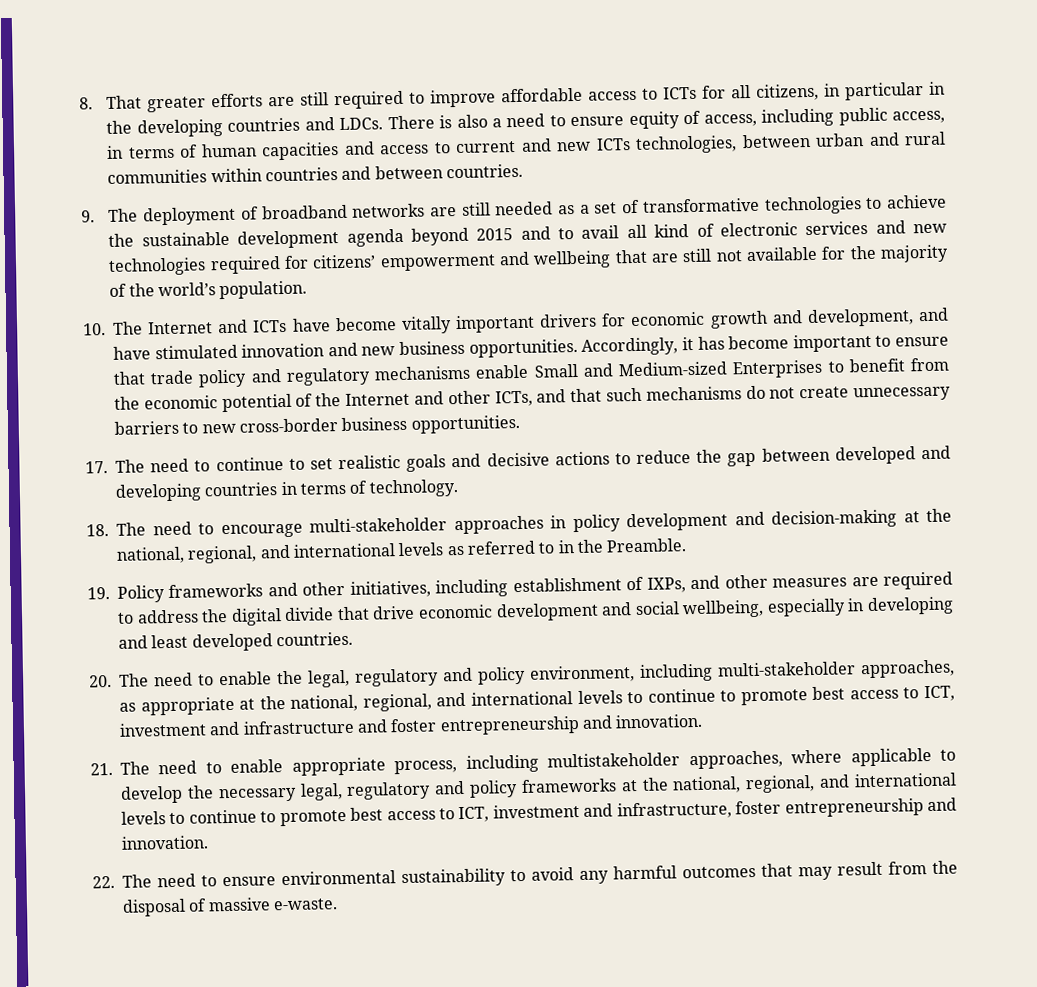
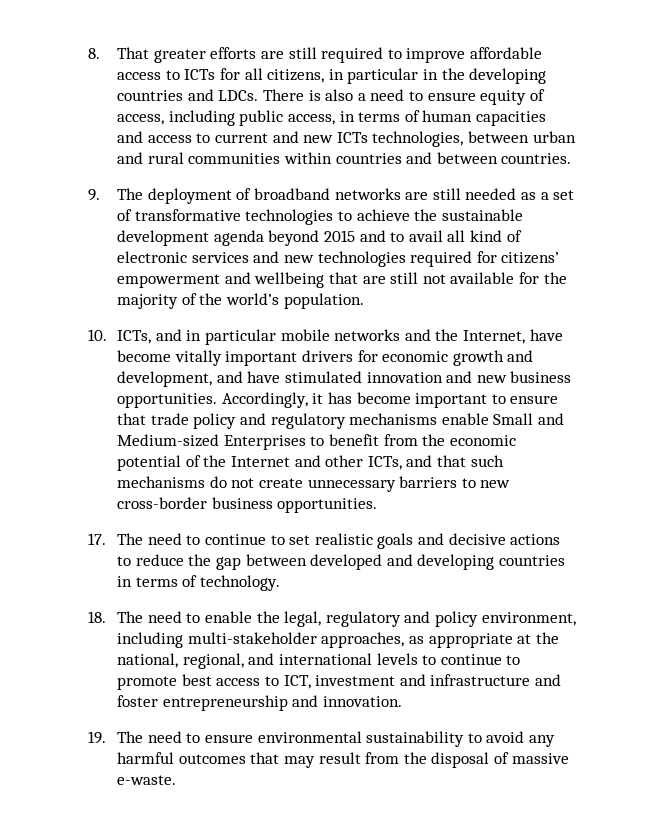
- 10. The Internet and ICTs have become vitally important drivers for economic growth and development, and have stimulated innovation and new business opportunities.
+ 10. ICTs, and in particular mobile networks and the Internet, have become vitally important drivers for economic growth and development, and have stimulated innovation and new business opportunities.
- 18. The need to encourage multi-stakeholder approaches in policy development and decision-making at the national, regional, and international levels as referred to in the Preamble.
- 19. Policy frameworks and other initiatives, including establishment of IXPs, and other measures are required to address the digital divide that drive economic development and social wellbeing, especially in developing and least developed countries.
- 20. The need to enable the legal, regulatory and policy environment, including multi-stakeholder approaches, as appropriate at the national, regional, and international levels to continue to promote best access to ICT, investment and infrastructure and foster entrepreneurship and innovation.
+ 18. The need to enable the legal, regulatory and policy environment, including multi-stakeholder approaches, as appropriate at the national, regional, and international levels to continue to promote best access to ICT, investment and infrastructure and foster entrepreneurship and innovation.
- 21. The need to enable appropriate process, including multistakeholder approaches, where applicable to develop the necessary legal, regulatory and policy frameworks at the national, regional, and international levels to continue to promote best access to ICT, investment and infrastructure, foster entrepreneurship and innovation.
- 22. The need to ensure environmental sustainability to avoid any harmful outcomes that may result from the disposal of massive e-waste.
+ 19. The need to ensure environmental sustainability to avoid any harmful outcomes that may result from the disposal of massive e-waste.

